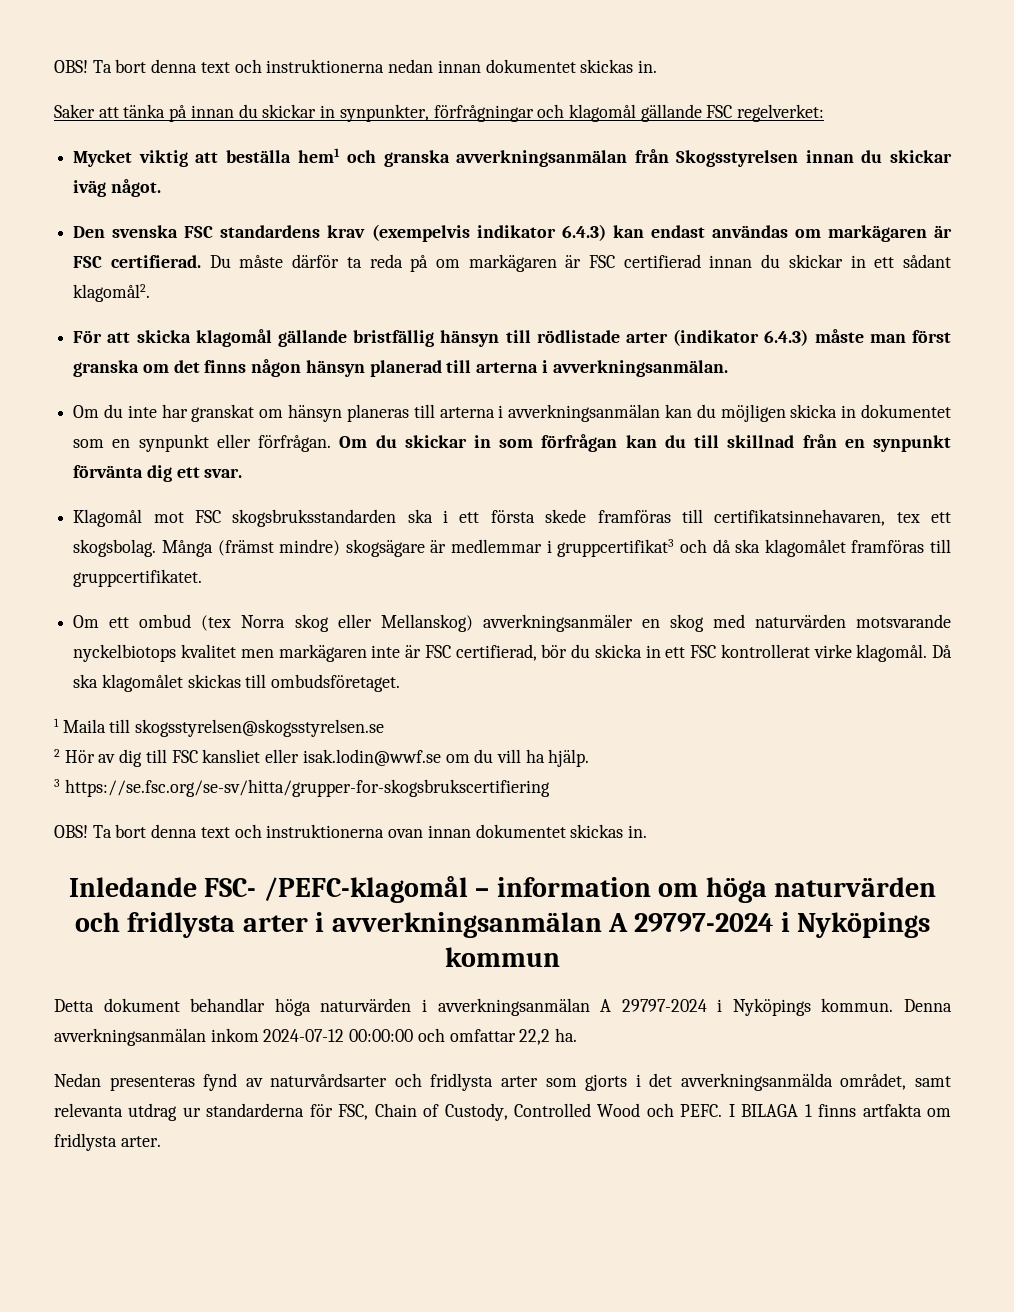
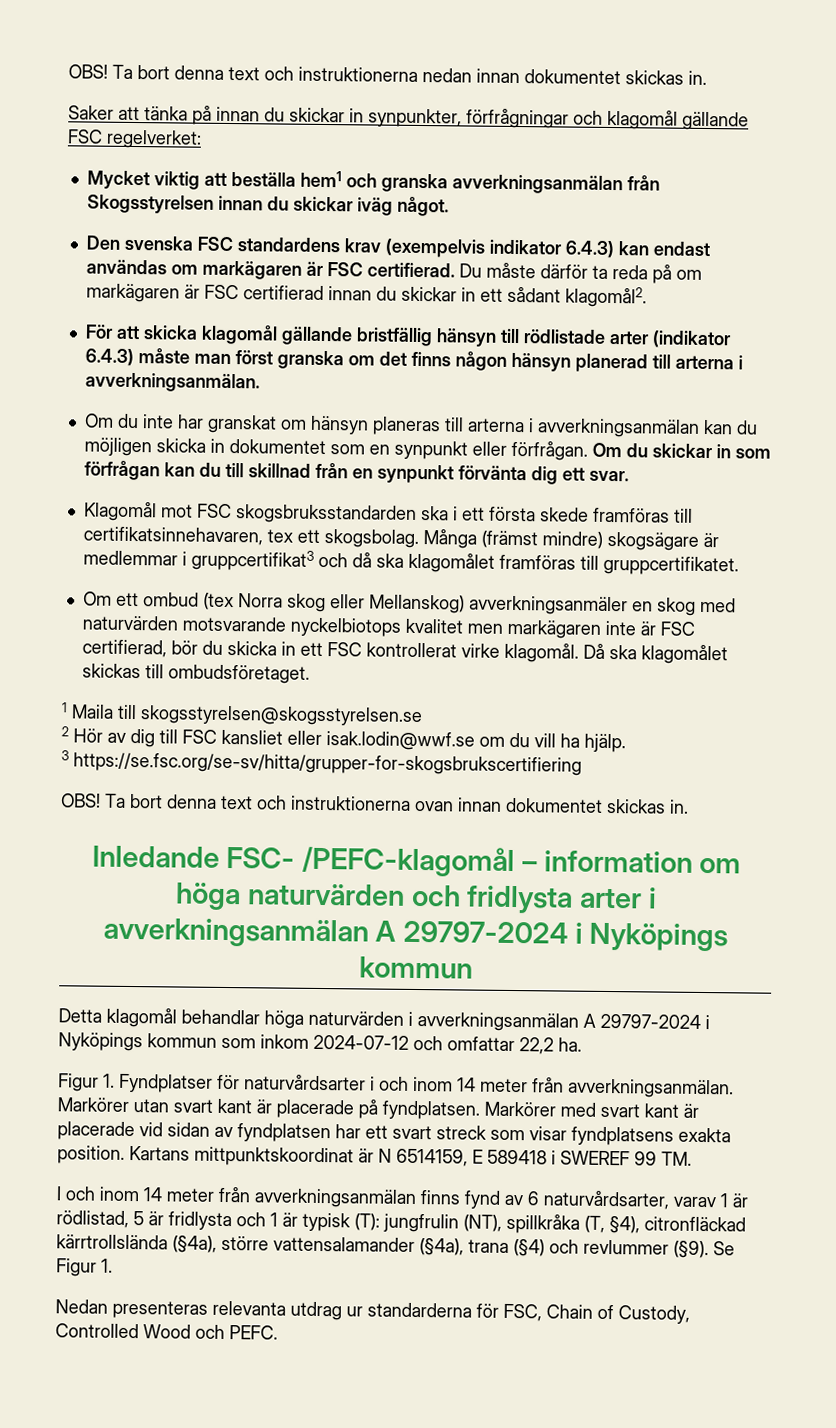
- Detta dokument behandlar höga naturvärden i avverkningsanmälan A 29797-2024 i Nyköpings kommun. Denna avverkningsanmälan inkom 2024-07-12 00:00:00 och omfattar 22,2 ha.
+ Detta klagomål behandlar höga naturvärden i avverkningsanmälan A 29797-2024 i Nyköpings kommun som inkom 2024-07-12 och omfattar 22,2 ha.
- Nedan presenteras fynd av naturvårdsarter och fridlysta arter som gjorts i det avverkningsanmälda området, samt relevanta utdrag ur standarderna för FSC, Chain of Custody, Controlled Wood och PEFC. I BILAGA 1 finns artfakta om fridlysta arter.
+ Figur 1. Fyndplatser för naturvårdsarter i och inom 14 meter från avverkningsanmälan. Markörer utan svart kant är placerade på fyndplatsen. Markörer med svart kant är placerade vid sidan av fyndplatsen har ett svart streck som visar fyndplatsens exakta position. Kartans mittpunktskoordinat är N 6514159, E 589418 i SWEREF 99 TM.
+ I och inom 14 meter från avverkningsanmälan finns fynd av 6 naturvårdsarter, varav 1 är rödlistad, 5 är fridlysta och 1 är typisk (T): jungfrulin (NT), spillkråka (T, §4), citronfläckad kärrtrollslända (§4a), större vattensalamander (§4a), trana (§4) och revlummer (§9). Se Figur 1.
+ Nedan presenteras relevanta utdrag ur standarderna för FSC, Chain of Custody, Controlled Wood och PEFC.

